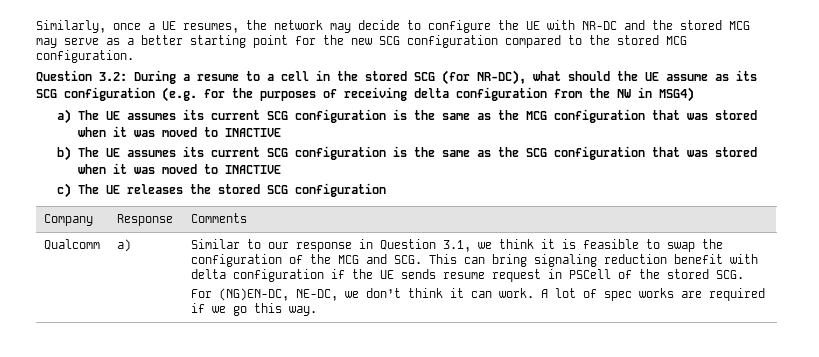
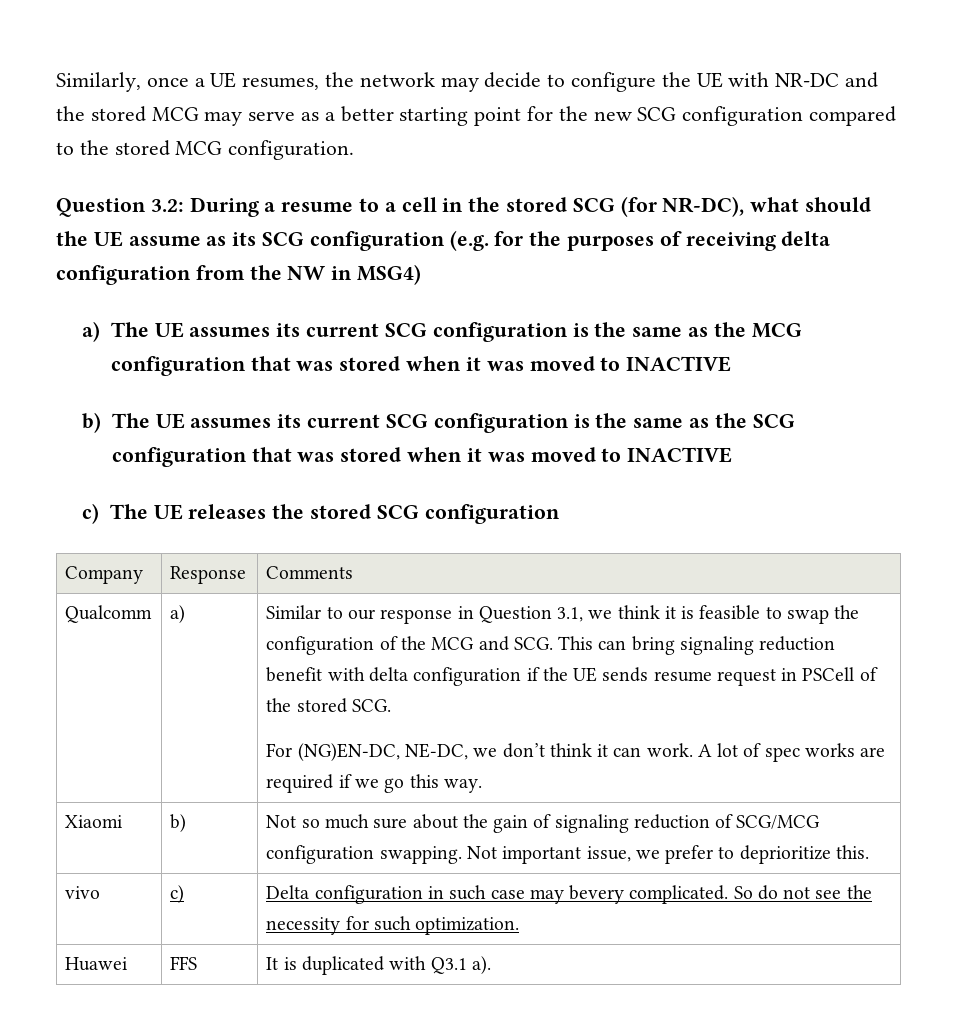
+ Xiaomi | b) | Not so much sure about the gain of signaling reduction of SCG/MCG configuration swapping. Not important issue, we prefer to deprioritize this.
+ vivo | c) | Delta configuration in such case may bevery complicated. So do not see the necessity for such optimization.
+ Huawei | FFS | It is duplicated with Q3.1 a).

